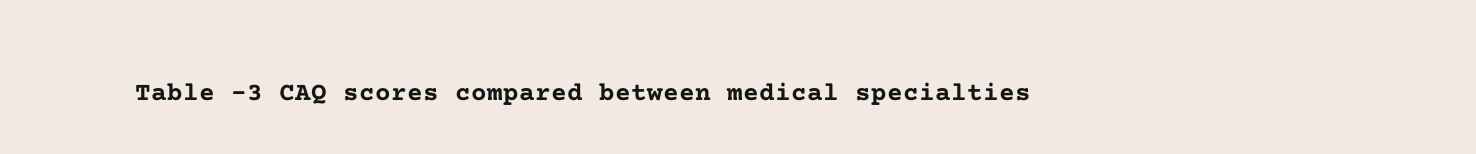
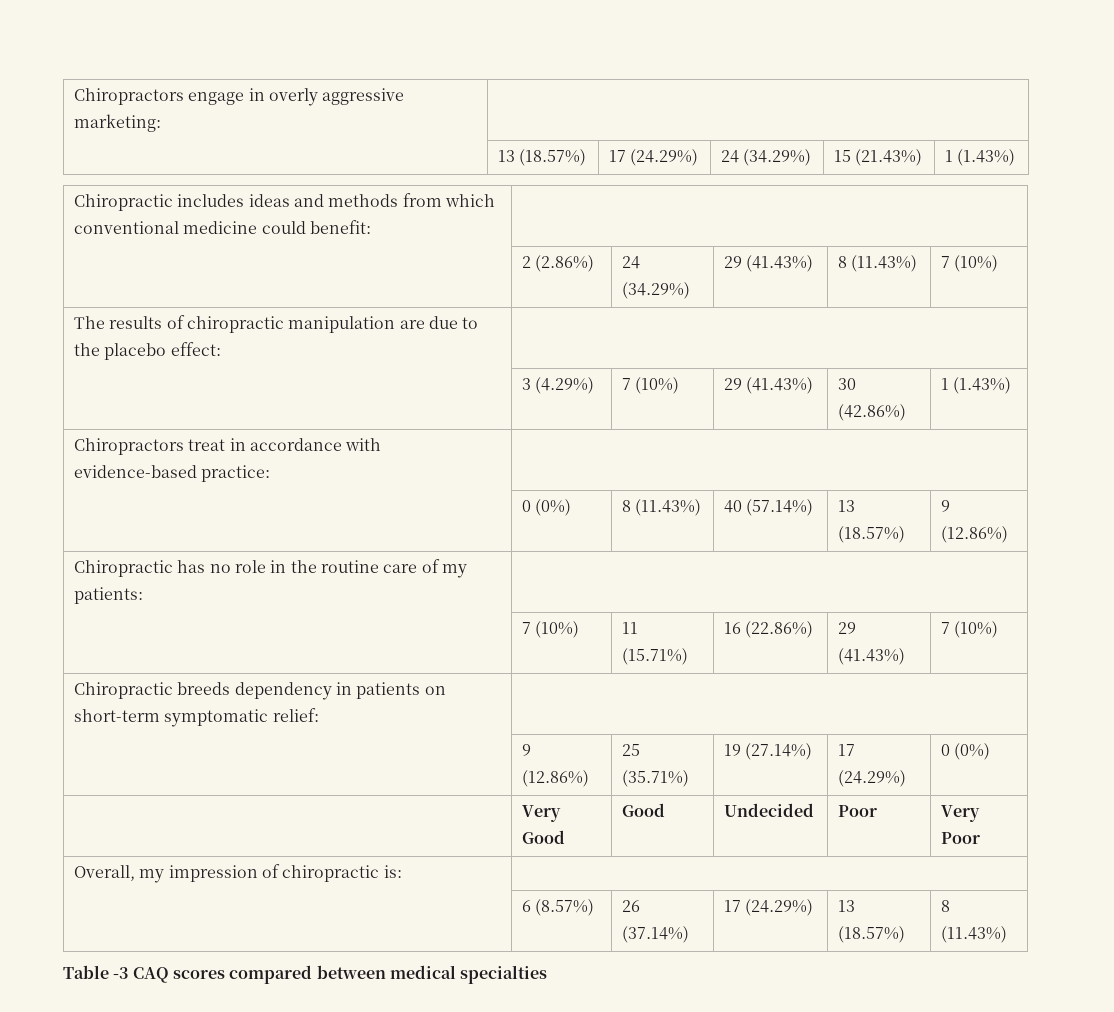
+ Chiropractors engage in overly aggressive marketing: |
+ | 13 (18.57%) | 17 (24.29%) | 24 (34.29%) | 15 (21.43%) | 1 (1.43%)
+ Chiropractic includes ideas and methods from which conventional medicine could benefit: |
+ | 2 (2.86%) | 24 (34.29%) | 29 (41.43%) | 8 (11.43%) | 7 (10%)
+ The results of chiropractic manipulation are due to the placebo effect: |
+ | 3 (4.29%) | 7 (10%) | 29 (41.43%) | 30 (42.86%) | 1 (1.43%)
+ Chiropractors treat in accordance with evidence-based practice: |
+ | 0 (0%) | 8 (11.43%) | 40 (57.14%) | 13 (18.57%) | 9 (12.86%)
+ Chiropractic has no role in the routine care of my patients: |
+ | 7 (10%) | 11 (15.71%) | 16 (22.86%) | 29 (41.43%) | 7 (10%)
+ Chiropractic breeds dependency in patients on short-term symptomatic relief: |
+ | 9 (12.86%) | 25 (35.71%) | 19 (27.14%) | 17 (24.29%) | 0 (0%)
+ | Very Good | Good | Undecided | Poor | Very Poor
+ Overall, my impression of chiropractic is: |
+ | 6 (8.57%) | 26 (37.14%) | 17 (24.29%) | 13 (18.57%) | 8 (11.43%)

